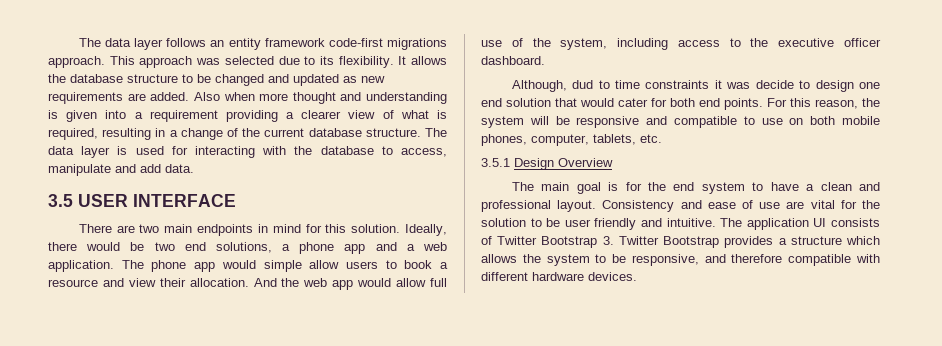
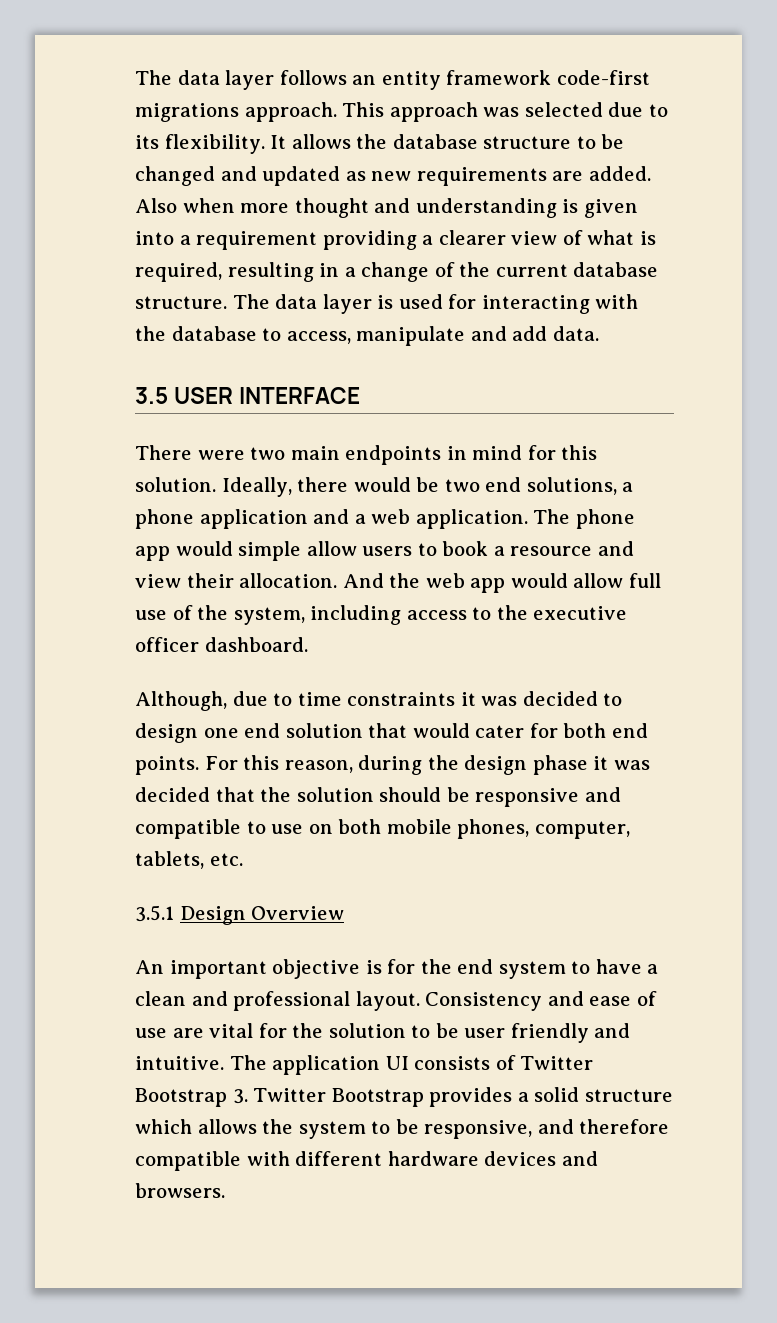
- There are two main endpoints in mind for this solution.
+ There were two main endpoints in mind for this solution.
- Ideally, there would be two end solutions, a phone app and a web application.
+ Ideally, there would be two end solutions, a phone application and a web application.
- Although, dud to time constraints it was decide to design one end solution that would cater for both end points.
+ Although, due to time constraints it was decided to design one end solution that would cater for both end points.
- For this reason, the system will be responsive and compatible to use on both mobile phones, computer, tablets, etc.
+ For this reason, during the design phase it was decided that the solution should be responsive and compatible to use on both mobile phones, computer, tablets, etc.
- The main goal is for the end system to have a clean and professional layout.
+ An important objective is for the end system to have a clean and professional layout.
- The application UI consists of Twitter Bootstrap 3. Twitter Bootstrap provides a structure which allows the system to be responsive, and therefore compatible with different hardware devices.
+ The application UI consists of Twitter Bootstrap 3. Twitter Bootstrap provides a solid structure which allows the system to be responsive, and therefore compatible with different hardware devices and browsers.

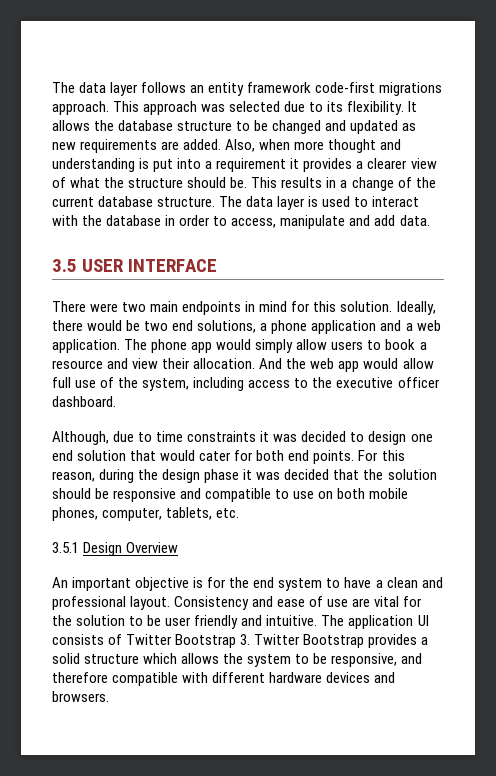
- Also when more thought and understanding is given into a requirement providing a clearer view of what is required, resulting in a change of the current database structure.
+ Also, when more thought and understanding is put into a requirement it provides a clearer view of what the structure should be. This results in a change of the current database structure.
- The data layer is used for interacting with the database to access, manipulate and add data.
+ The data layer is used to interact with the database in order to access, manipulate and add data.
- The phone app would simple allow users to book a resource and view their allocation.
+ The phone app would simply allow users to book a resource and view their allocation.

